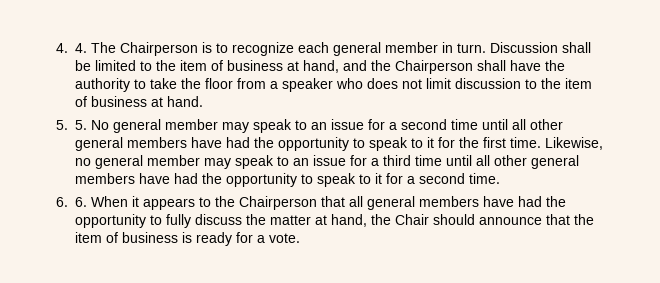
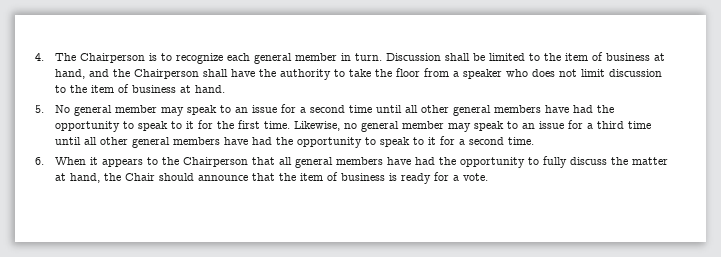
- 4. 4. The Chairperson is to recognize each general member in turn.
+ 4. The Chairperson is to recognize each general member in turn.
- 5. 5. No general member may speak to an issue for a second time until all other general members have had the opportunity to speak to it for the first time.
+ 5. No general member may speak to an issue for a second time until all other general members have had the opportunity to speak to it for the first time.
- 6. 6. When it appears to the Chairperson that all general members have had the opportunity to fully discuss the matter at hand, the Chair should announce that the item of business is ready for a vote.
+ 6. When it appears to the Chairperson that all general members have had the opportunity to fully discuss the matter at hand, the Chair should announce that the item of business is ready for a vote.

